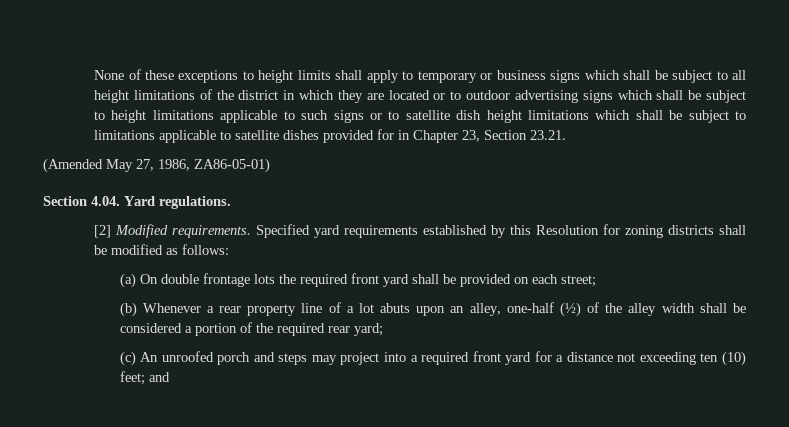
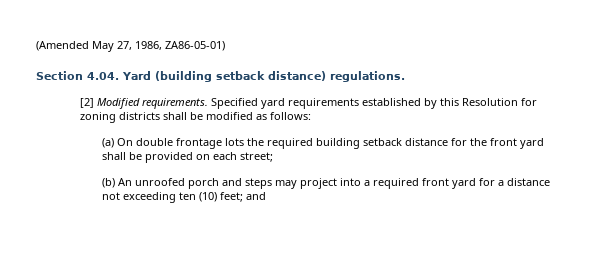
- None of these exceptions to height limits shall apply to temporary or business signs which shall be subject to all height limitations of the district in which they are located or to outdoor advertising signs which shall be subject to height limitations applicable to such signs or to satellite dish height limitations which shall be subject to limitations applicable to satellite dishes provided for in Chapter 23, Section 23.21.
- Section 4.04. Yard regulations.
+ Section 4.04. Yard (building setback distance) regulations.
- (a) On double frontage lots the required front yard shall be provided on each street;
+ (a) On double frontage lots the required building setback distance for the front yard shall be provided on each street;
- (b) Whenever a rear property line of a lot abuts upon an alley, one-half (½) of the alley width shall be considered a portion of the required rear yard;
- (c) An unroofed porch and steps may project into a required front yard for a distance not exceeding ten (10) feet; and
+ (b) An unroofed porch and steps may project into a required front yard for a distance not exceeding ten (10) feet; and

